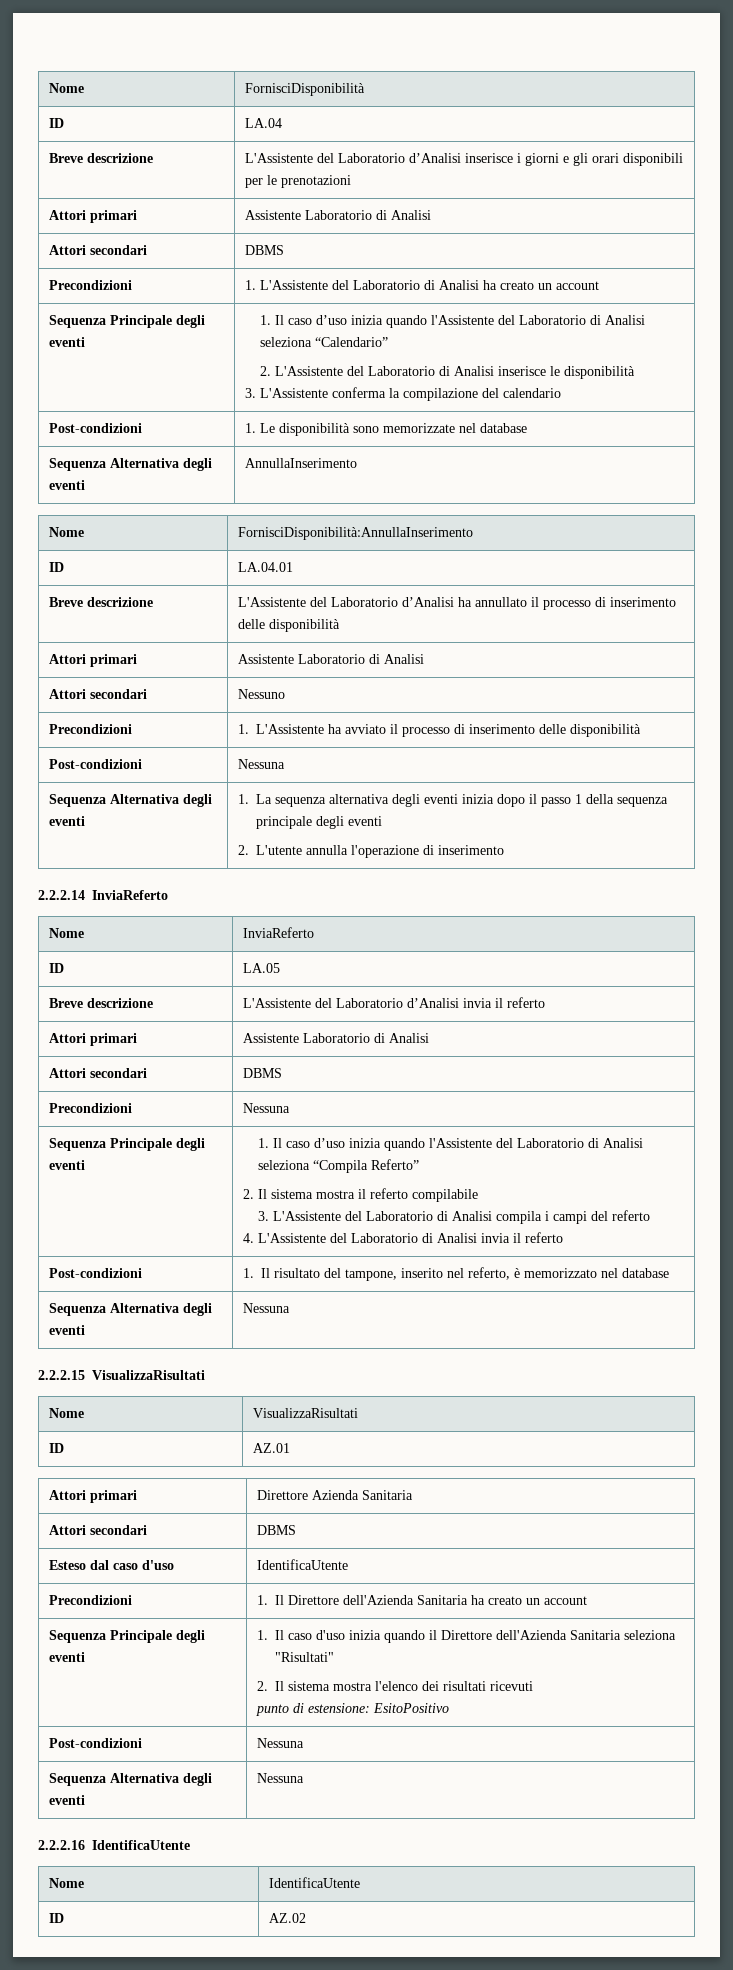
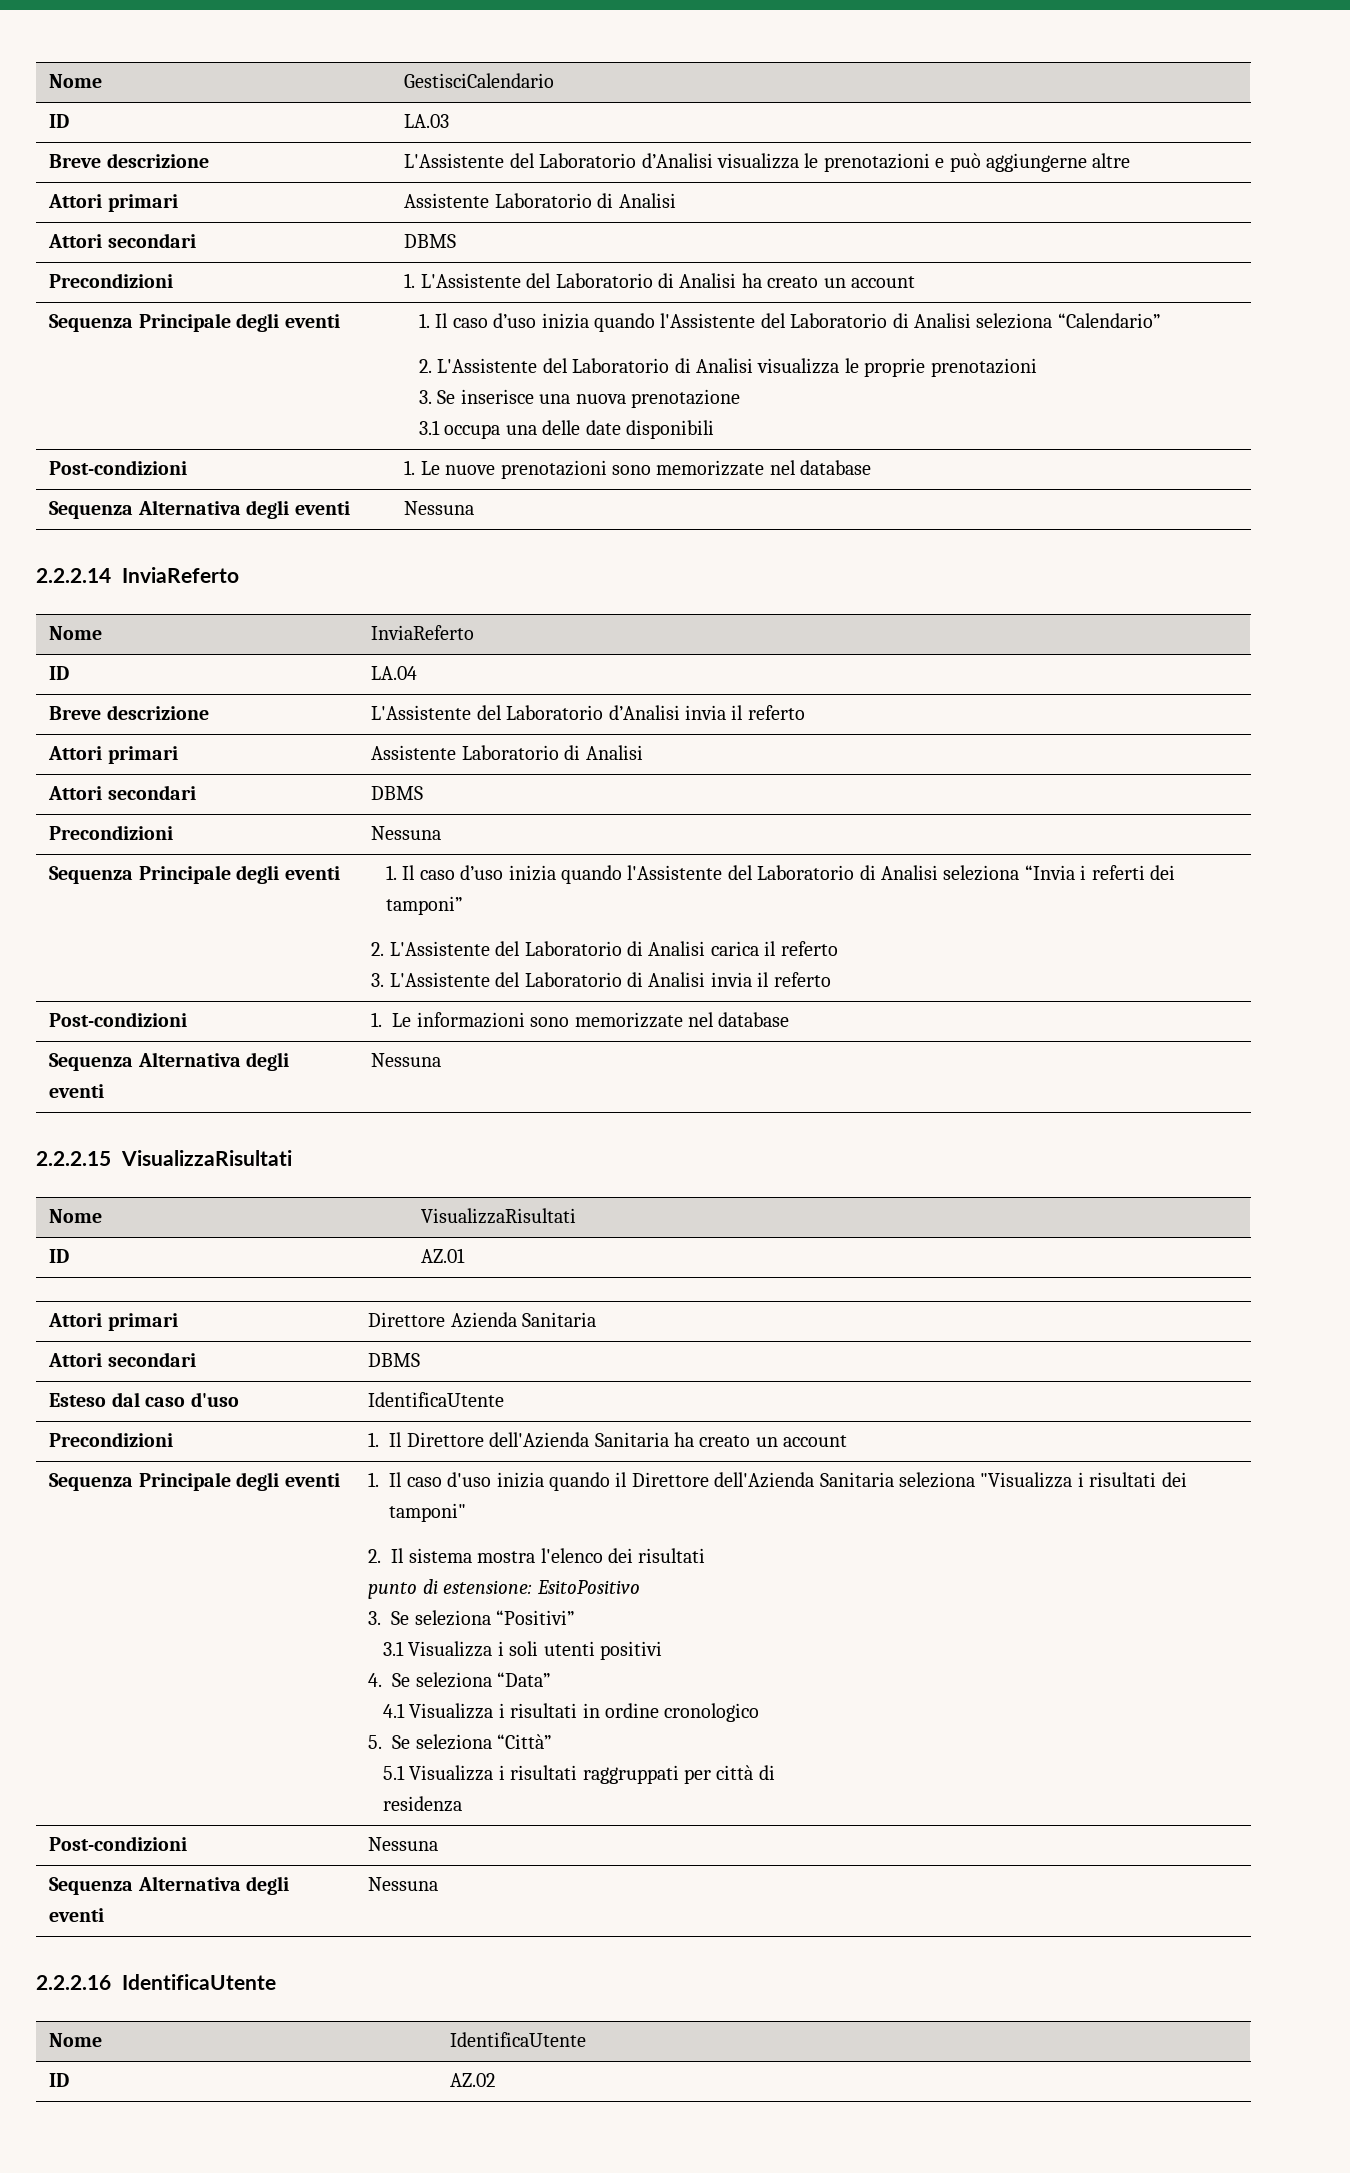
- Nome | FornisciDisponibilità
- ID | LA.04
- Breve descrizione | L'Assistente del Laboratorio d’Analisi inserisce i giorni e gli orari disponibili per le prenotazioni
+ Nome | GestisciCalendario
+ ID | LA.03
+ Breve descrizione | L'Assistente del Laboratorio d’Analisi visualizza le prenotazioni e può aggiungerne altre
  Sequenza Principale degli eventi | 1. Il caso d’uso inizia quando l'Assistente del Laboratorio di Analisi seleziona “Calendario”
- 2. L'Assistente del Laboratorio di Analisi inserisce le disponibilità
- 3. L'Assistente conferma la compilazione del calendario
- Post-condizioni | 1. Le disponibilità sono memorizzate nel database
- Sequenza Alternativa degli eventi | AnnullaInserimento
- Nome | FornisciDisponibilità:AnnullaInserimento
- ID | LA.04.01
- Breve descrizione | L'Assistente del Laboratorio d’Analisi ha annullato il processo di inserimento delle disponibilità
- Attori primari | Assistente Laboratorio di Analisi
- Attori secondari | Nessuno
- Precondizioni | 1. L'Assistente ha avviato il processo di inserimento delle disponibilità
- Post-condizioni | Nessuna
- Sequenza Alternativa degli eventi | 1. La sequenza alternativa degli eventi inizia dopo il passo 1 della sequenza principale degli eventi
- 2. L'utente annulla l'operazione di inserimento
+ 2. L'Assistente del Laboratorio di Analisi visualizza le proprie prenotazioni
+ 3. Se inserisce una nuova prenotazione
+ 3.1 occupa una delle date disponibili
+ Post-condizioni | 1. Le nuove prenotazioni sono memorizzate nel database
+ Sequenza Alternativa degli eventi | Nessuna
- ID | LA.05
+ ID | LA.04
- 1. Il caso d’uso inizia quando l'Assistente del Laboratorio di Analisi seleziona “Compila Referto”
- 2. Il sistema mostra il referto compilabile
- 3. L'Assistente del Laboratorio di Analisi compila i campi del referto
- 4. L'Assistente del Laboratorio di Analisi invia il referto
+ 1. Il caso d’uso inizia quando l'Assistente del Laboratorio di Analisi seleziona “Invia i referti dei tamponi”
+ 2. L'Assistente del Laboratorio di Analisi carica il referto
+ 3. L'Assistente del Laboratorio di Analisi invia il referto
- Post-condizioni | 1. Il risultato del tampone, inserito nel referto, è memorizzato nel database
+ Post-condizioni | 1. Le informazioni sono memorizzate nel database
- 1. Il caso d'uso inizia quando il Direttore dell'Azienda Sanitaria seleziona "Risultati"
+ 1. Il caso d'uso inizia quando il Direttore dell'Azienda Sanitaria seleziona "Visualizza i risultati dei tamponi"
- 2. Il sistema mostra l'elenco dei risultati ricevuti
+ 2. Il sistema mostra l'elenco dei risultati
+ 3. Se seleziona “Positivi”
+ 3.1 Visualizza i soli utenti positivi
+ 4. Se seleziona “Data”
+ 4.1 Visualizza i risultati in ordine cronologico
+ 5. Se seleziona “Città”
+ 5.1 Visualizza i risultati raggruppati per città di
+ residenza

